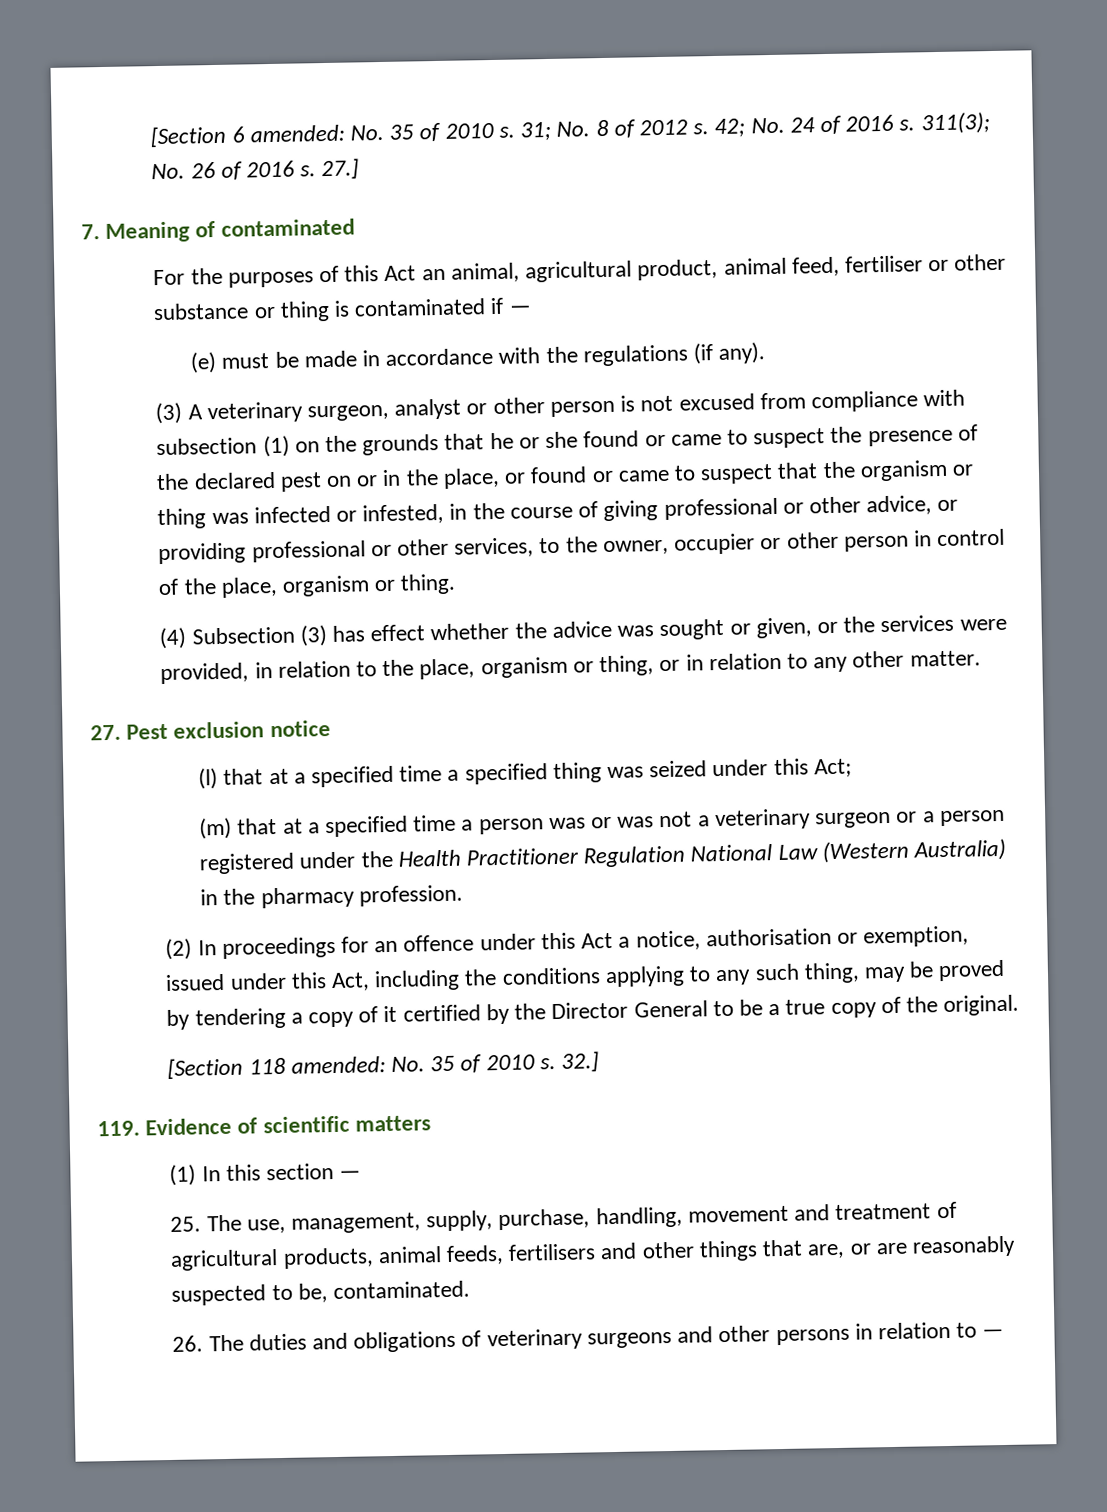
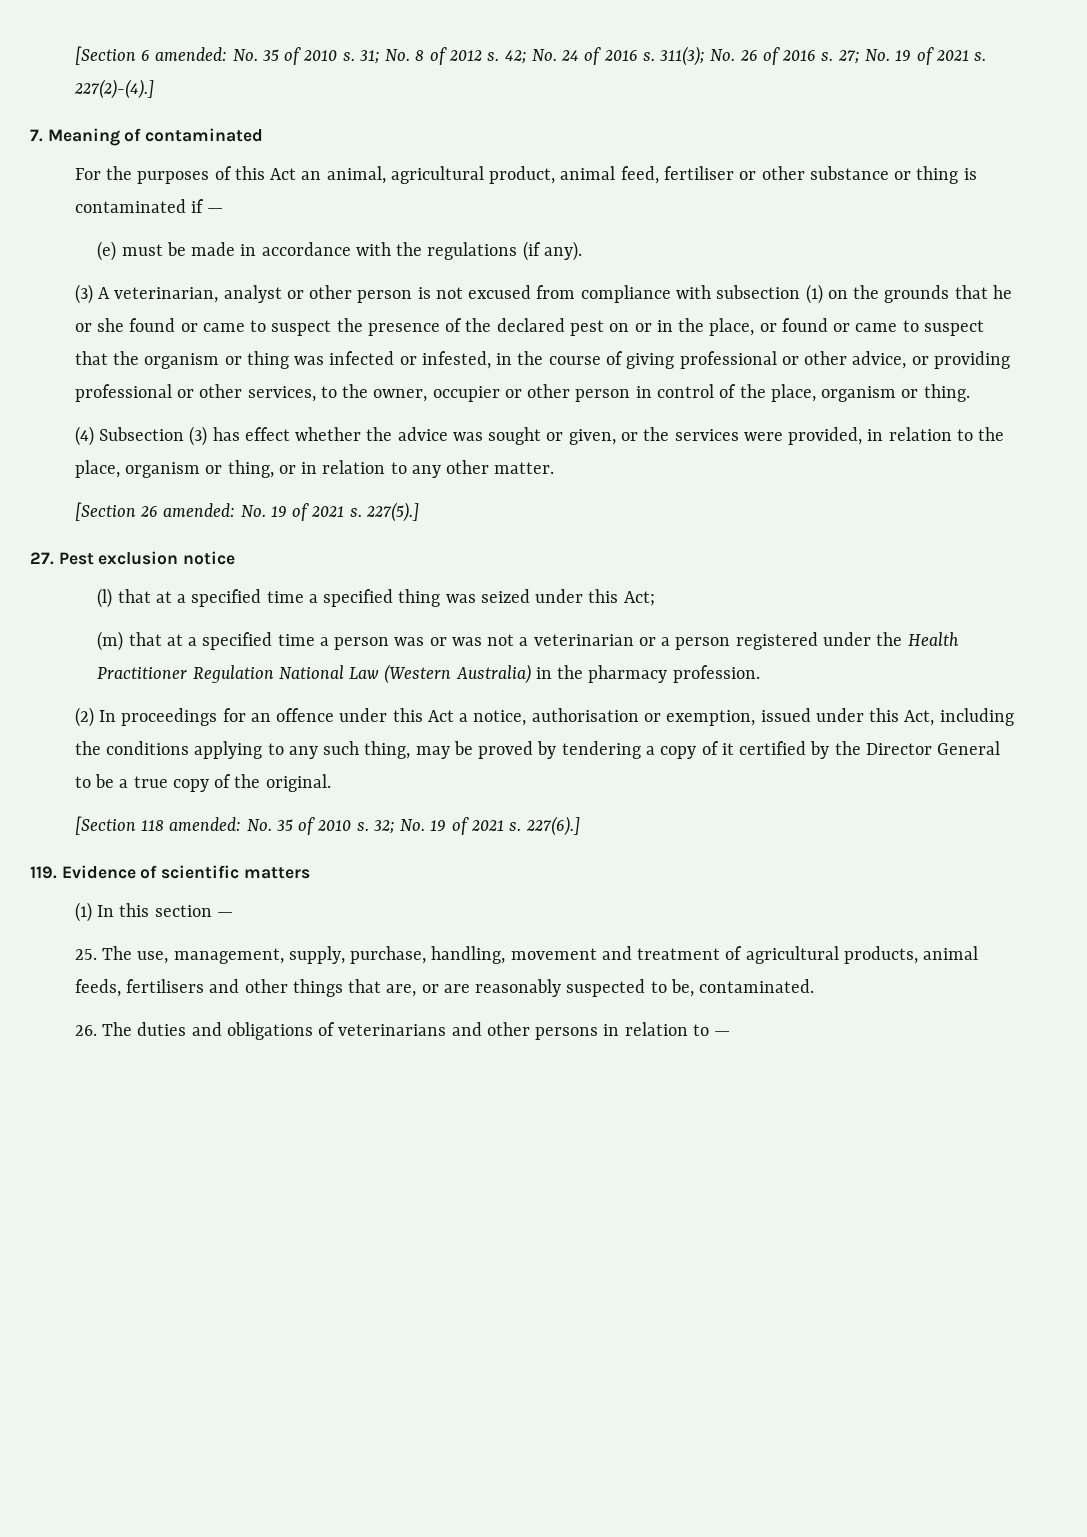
- 27.]
+ 27; No. 19 of 2021 s. 227(2)-(4).]
- (3) A veterinary surgeon, analyst or other person is not excused from compliance with subsection (1) on the grounds that he or she found or came to suspect the presence of the declared pest on or in the place, or found or came to suspect that the organism or thing was infected or infested, in the course of giving professional or other advice, or providing professional or other services, to the owner, occupier or other person in control of the place, organism or thing.
+ (3) A veterinarian, analyst or other person is not excused from compliance with subsection (1) on the grounds that he or she found or came to suspect the presence of the declared pest on or in the place, or found or came to suspect that the organism or thing was infected or infested, in the course of giving professional or other advice, or providing professional or other services, to the owner, occupier or other person in control of the place, organism or thing.
+ [Section 26 amended: No. 19 of 2021 s. 227(5).]
- (m) that at a specified time a person was or was not a veterinary surgeon or a person registered under the Health Practitioner Regulation National Law (Western Australia) in the pharmacy profession.
+ (m) that at a specified time a person was or was not a veterinarian or a person registered under the Health Practitioner Regulation National Law (Western Australia) in the pharmacy profession.
- 32.]
+ 32; No. 19 of 2021 s. 227(6).]
- 26. The duties and obligations of veterinary surgeons and other persons in relation to —
+ 26. The duties and obligations of veterinarians and other persons in relation to —

